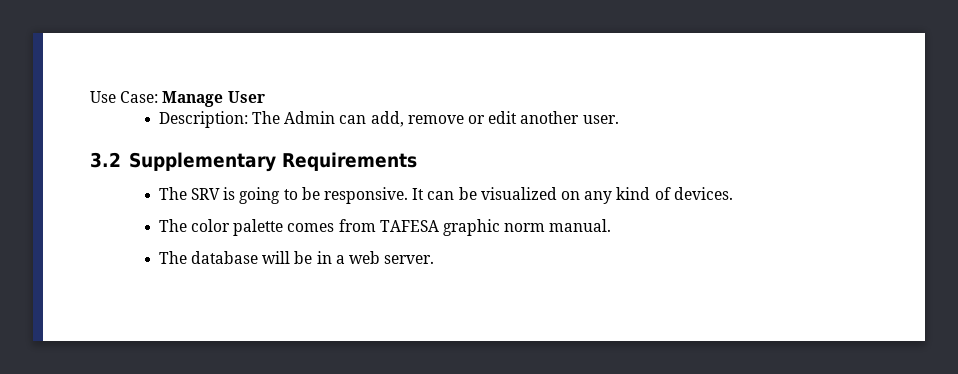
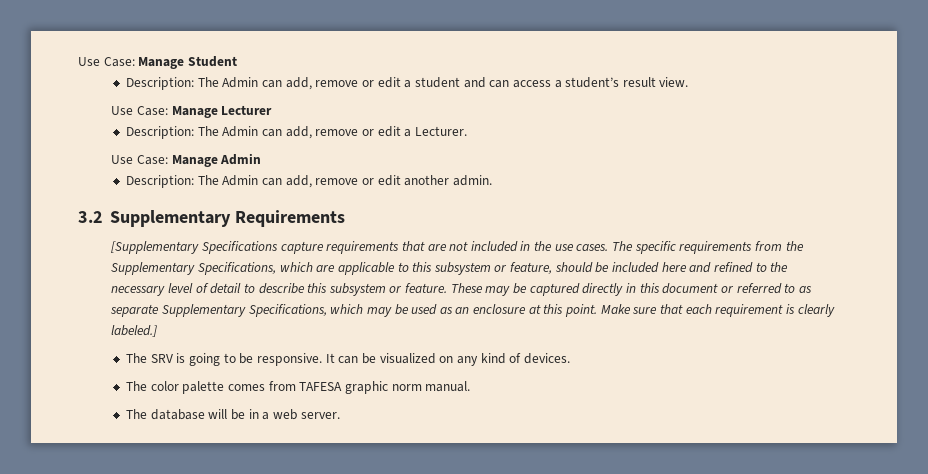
- Use Case: Manage User
+ Use Case: Manage Student
+ Description: The Admin can add, remove or edit a student and can access a student’s result view.
+ Use Case: Manage Lecturer
+ Description: The Admin can add, remove or edit a Lecturer.
+ Use Case: Manage Admin
- Description: The Admin can add, remove or edit another user.
+ Description: The Admin can add, remove or edit another admin.
+ [Supplementary Specifications capture requirements that are not included in the use cases. The specific requirements from the Supplementary Specifications, which are applicable to this subsystem or feature, should be included here and refined to the necessary level of detail to describe this subsystem or feature. These may be captured directly in this document or referred to as separate Supplementary Specifications, which may be used as an enclosure at this point. Make sure that each requirement is clearly labeled.]

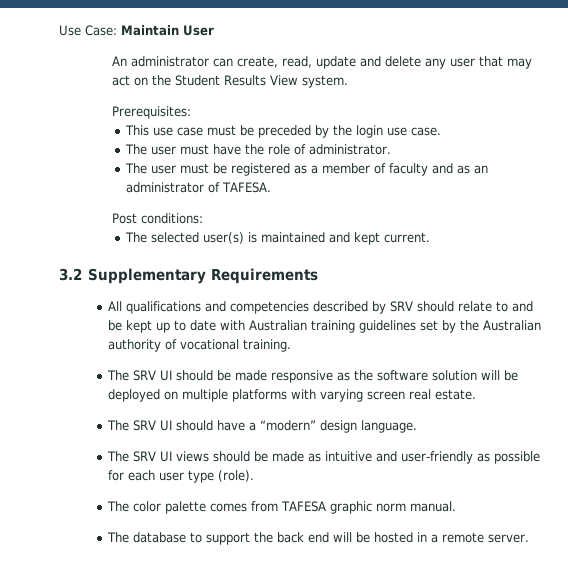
- Use Case: Manage Student
- Description: The Admin can add, remove or edit a student and can access a student’s result view.
- Use Case: Manage Lecturer
- Description: The Admin can add, remove or edit a Lecturer.
- Use Case: Manage Admin
- Description: The Admin can add, remove or edit another admin.
+ Use Case: Maintain User
+ An administrator can create, read, update and delete any user that may act on the Student Results View system.
+ Prerequisites:
+ This use case must be preceded by the login use case.
+ The user must have the role of administrator.
+ The user must be registered as a member of faculty and as an administrator of TAFESA.
+ Post conditions:
+ The selected user(s) is maintained and kept current.
  3.2 Supplementary Requirements
- [Supplementary Specifications capture requirements that are not included in the use cases. The specific requirements from the Supplementary Specifications, which are applicable to this subsystem or feature, should be included here and refined to the necessary level of detail to describe this subsystem or feature. These may be captured directly in this document or referred to as separate Supplementary Specifications, which may be used as an enclosure at this point. Make sure that each requirement is clearly labeled.]
- The SRV is going to be responsive. It can be visualized on any kind of devices.
+ All qualifications and competencies described by SRV should relate to and be kept up to date with Australian training guidelines set by the Australian authority of vocational training.
+ The SRV UI should be made responsive as the software solution will be deployed on multiple platforms with varying screen real estate.
+ The SRV UI should have a “modern” design language.
+ The SRV UI views should be made as intuitive and user-friendly as possible for each user type (role).
- The database will be in a web server.
+ The database to support the back end will be hosted in a remote server.

